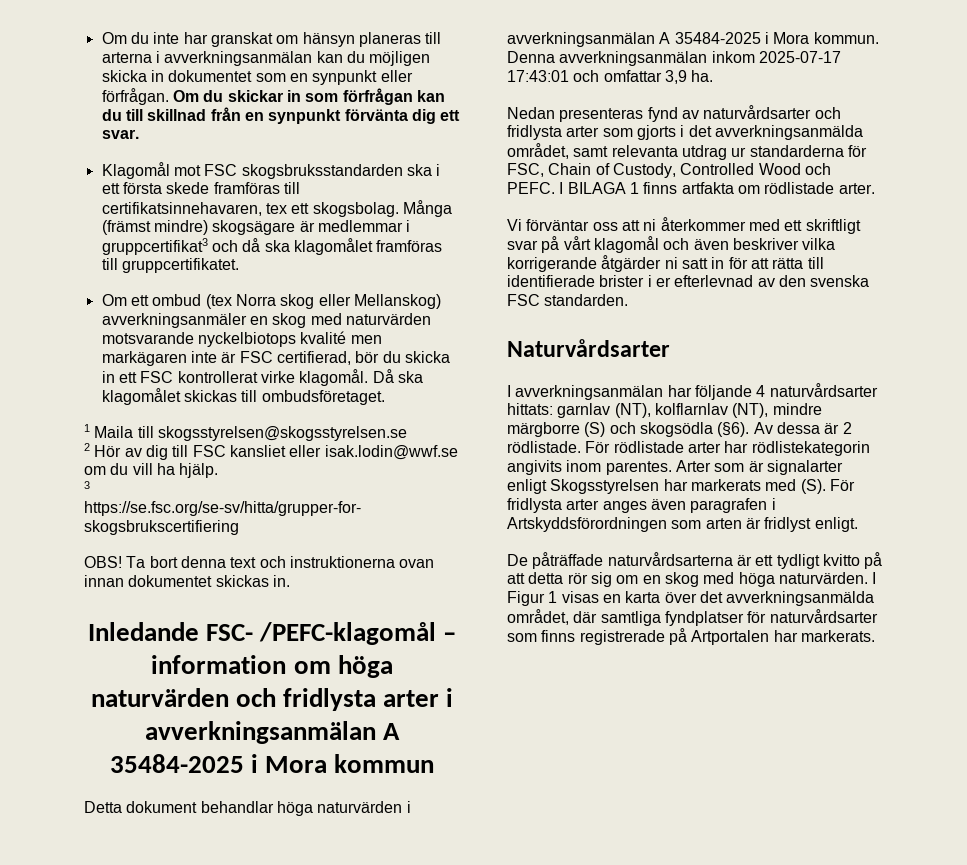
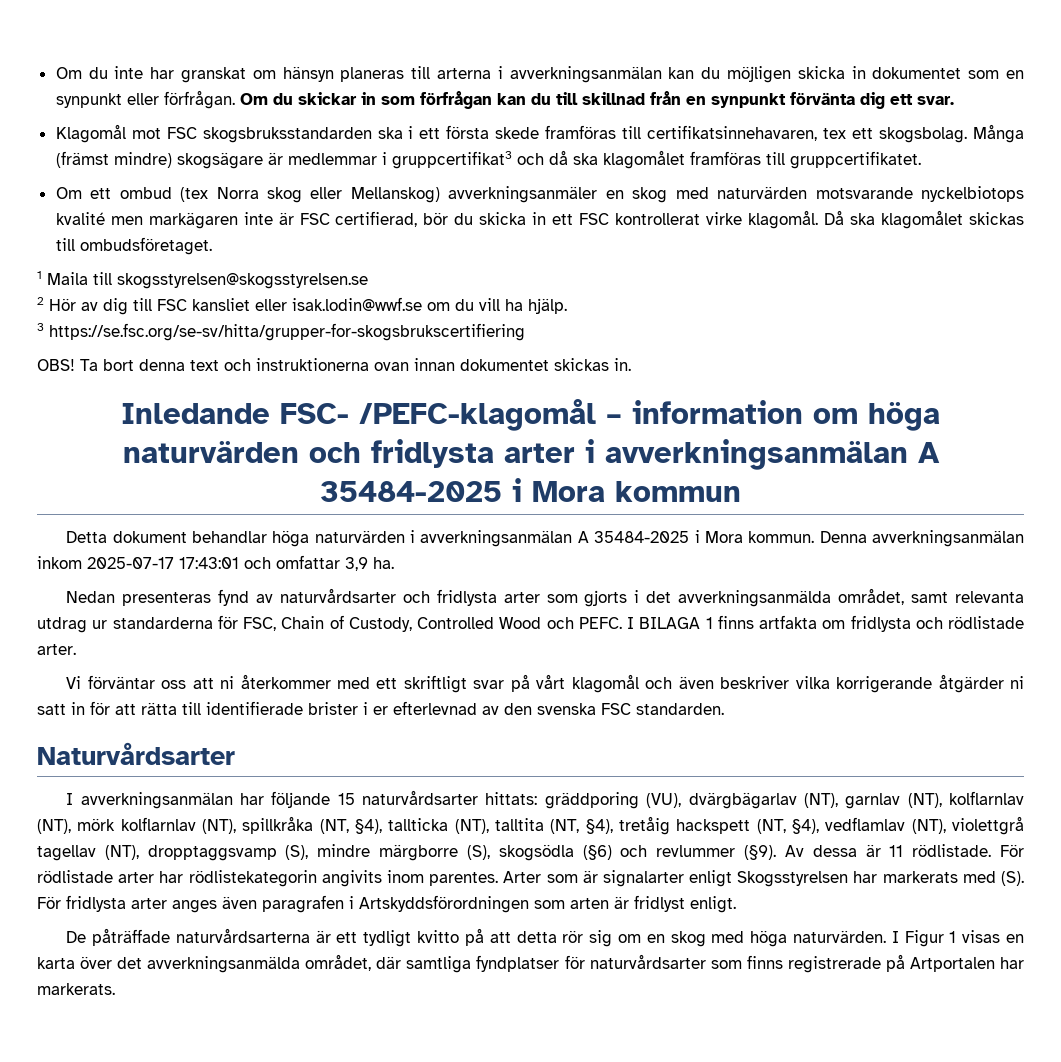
- I BILAGA 1 finns artfakta om rödlistade arter.
+ I BILAGA 1 finns artfakta om fridlysta och rödlistade arter.
- I avverkningsanmälan har följande 4 naturvårdsarter hittats: garnlav (NT), kolflarnlav (NT), mindre märgborre (S) och skogsödla (§6).
+ I avverkningsanmälan har följande 15 naturvårdsarter hittats: gräddporing (VU), dvärgbägarlav (NT), garnlav (NT), kolflarnlav (NT), mörk kolflarnlav (NT), spillkråka (NT, §4), tallticka (NT), talltita (NT, §4), tretåig hackspett (NT, §4), vedflamlav (NT), violettgrå tagellav (NT), dropptaggsvamp (S), mindre märgborre (S), skogsödla (§6) och revlummer (§9).
- Av dessa är 2 rödlistade.
+ Av dessa är 11 rödlistade.

